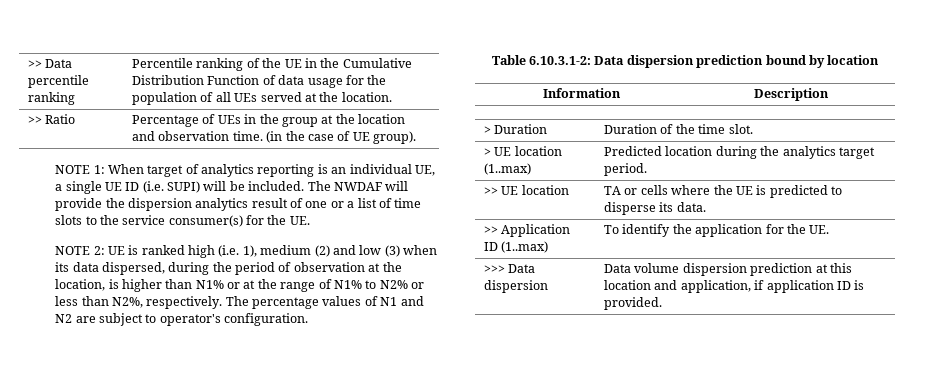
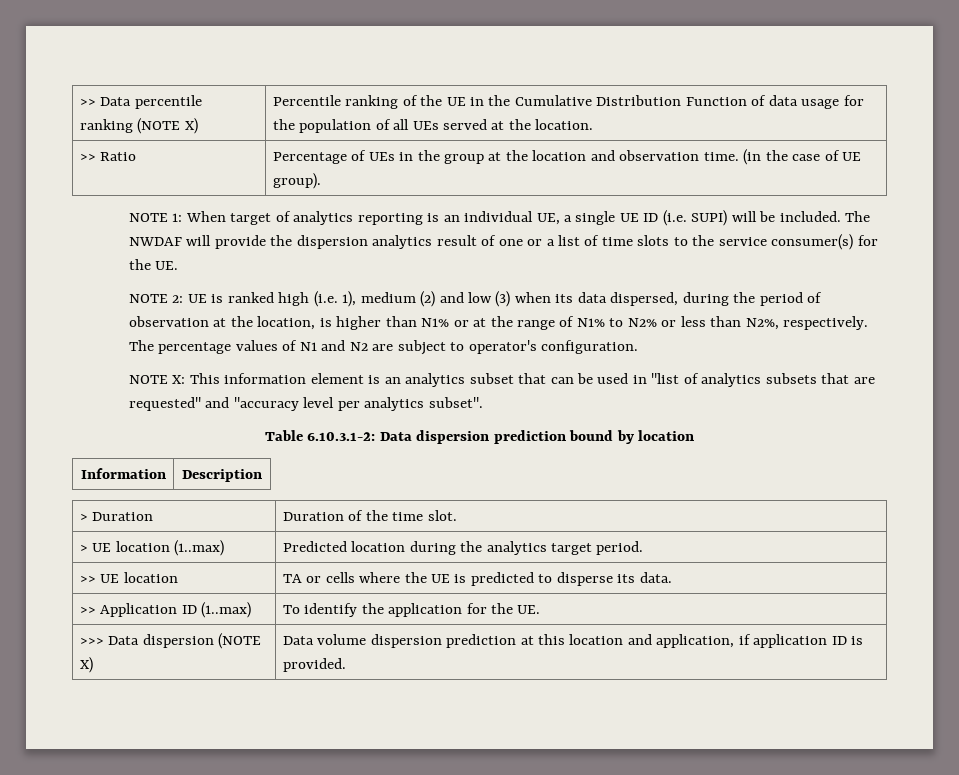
- >> Data percentile ranking | Percentile ranking of the UE in the Cumulative Distribution Function of data usage for the population of all UEs served at the location.
+ >> Data percentile ranking (NOTE X) | Percentile ranking of the UE in the Cumulative Distribution Function of data usage for the population of all UEs served at the location.
+ NOTE X: This information element is an analytics subset that can be used in "list of analytics subsets that are requested" and "accuracy level per analytics subset".
- >>> Data dispersion | Data volume dispersion prediction at this location and application, if application ID is provided.
+ >>> Data dispersion (NOTE X) | Data volume dispersion prediction at this location and application, if application ID is provided.

